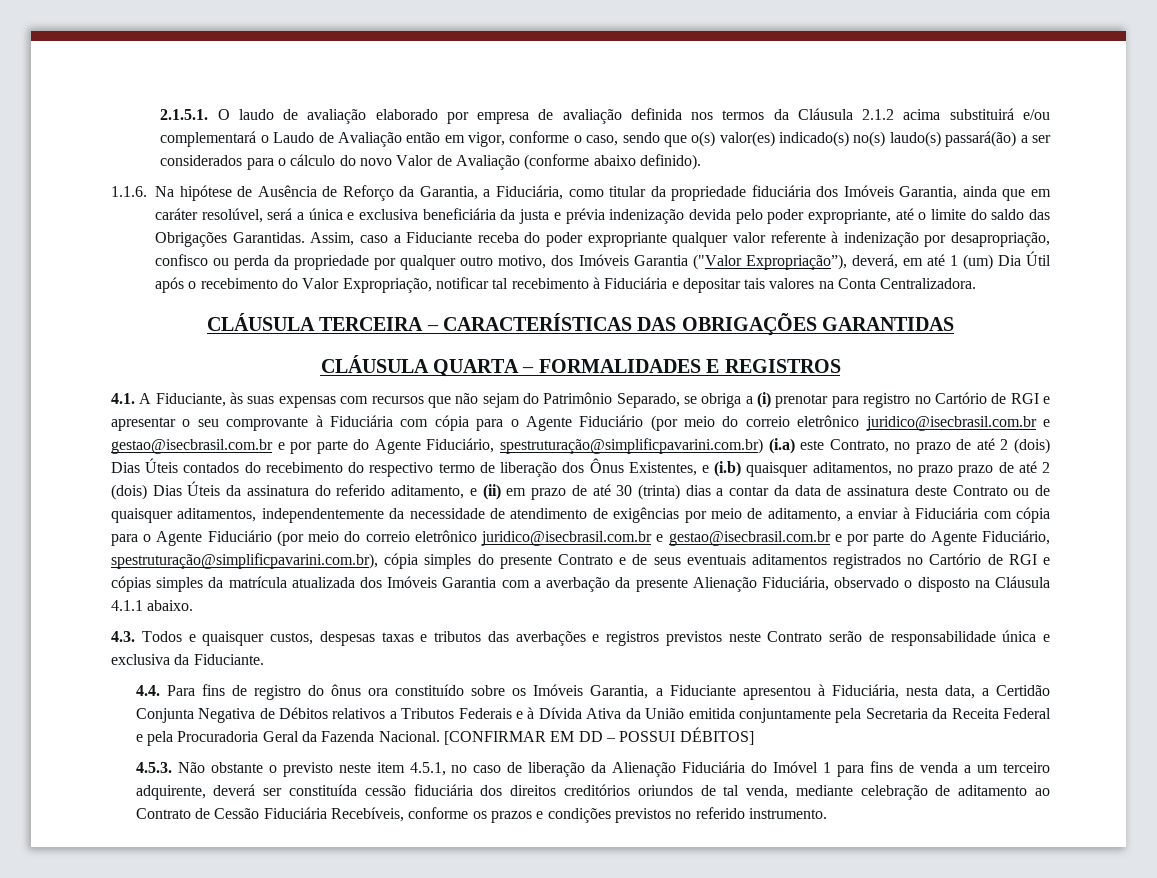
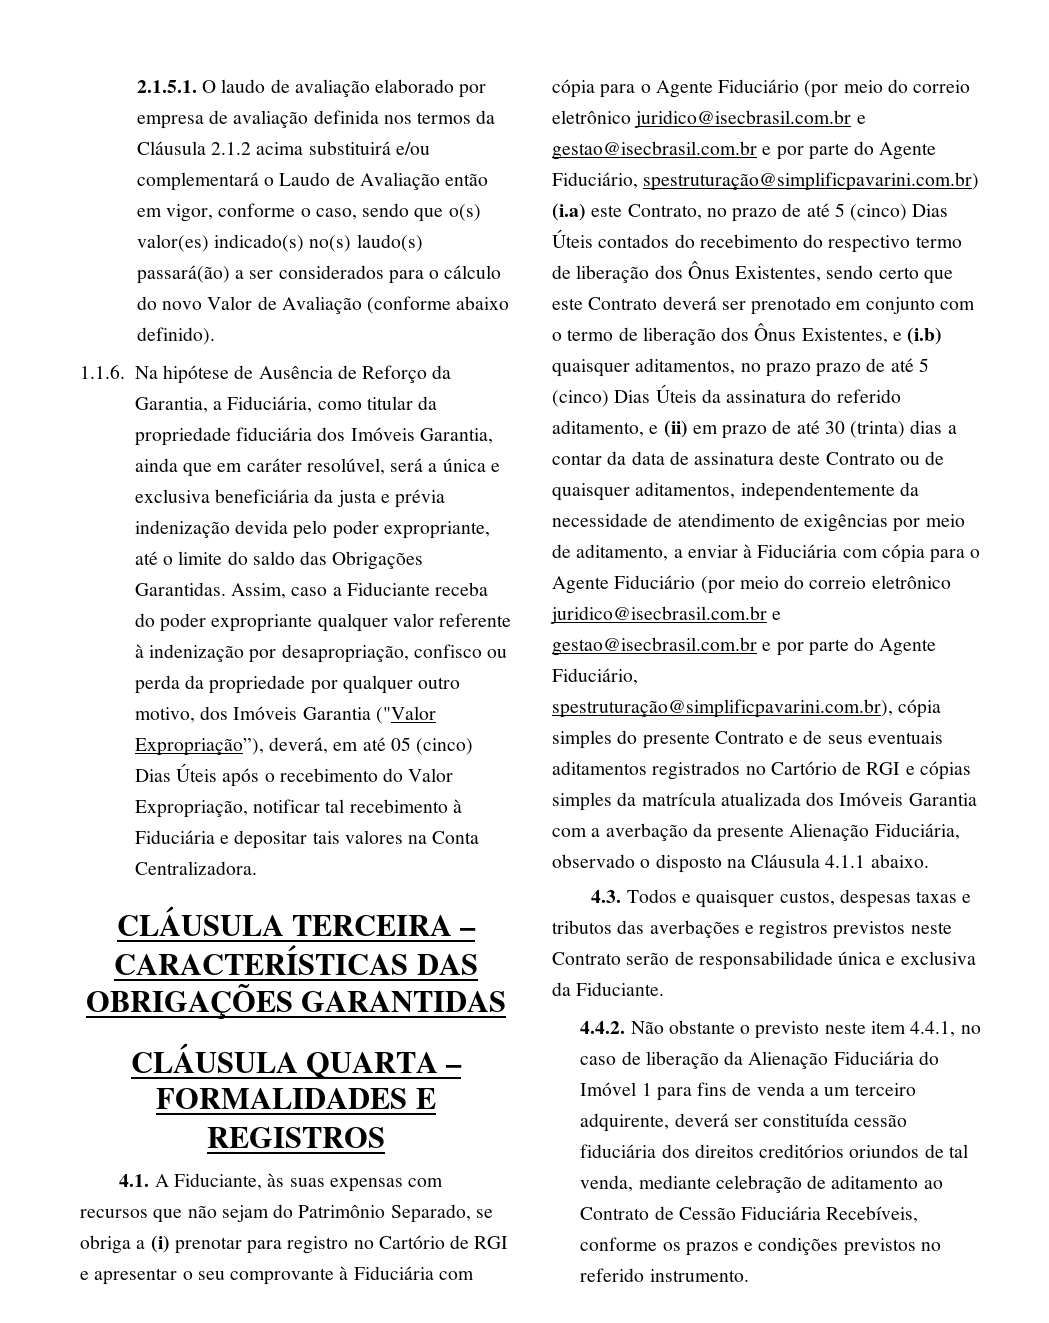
- Assim, caso a Fiduciante receba do poder expropriante qualquer valor referente à indenização por desapropriação, confisco ou perda da propriedade por qualquer outro motivo, dos Imóveis Garantia ("Valor Expropriação”), deverá, em até 1 (um) Dia Útil após o recebimento do Valor Expropriação, notificar tal recebimento à Fiduciária e depositar tais valores na Conta Centralizadora.
+ Assim, caso a Fiduciante receba do poder expropriante qualquer valor referente à indenização por desapropriação, confisco ou perda da propriedade por qualquer outro motivo, dos Imóveis Garantia ("Valor Expropriação”), deverá, em até 05 (cinco) Dias Úteis após o recebimento do Valor Expropriação, notificar tal recebimento à Fiduciária e depositar tais valores na Conta Centralizadora.
- 4.1. A Fiduciante, às suas expensas com recursos que não sejam do Patrimônio Separado, se obriga a (i) prenotar para registro no Cartório de RGI e apresentar o seu comprovante à Fiduciária com cópia para o Agente Fiduciário (por meio do correio eletrônico juridico@isecbrasil.com.br e gestao@isecbrasil.com.br e por parte do Agente Fiduciário, spestruturação@simplificpavarini.com.br) (i.a) este Contrato, no prazo de até 2 (dois) Dias Úteis contados do recebimento do respectivo termo de liberação dos Ônus Existentes, e (i.b) quaisquer aditamentos, no prazo prazo de até 2 (dois) Dias Úteis da assinatura do referido aditamento, e (ii) em prazo de até 30 (trinta) dias a contar da data de assinatura deste Contrato ou de quaisquer aditamentos, independentemente da necessidade de atendimento de exigências por meio de aditamento, a enviar à Fiduciária com cópia para o Agente Fiduciário (por meio do correio eletrônico juridico@isecbrasil.com.br e gestao@isecbrasil.com.br e por parte do Agente Fiduciário, spestruturação@simplificpavarini.com.br), cópia simples do presente Contrato e de seus eventuais aditamentos registrados no Cartório de RGI e cópias simples da matrícula atualizada dos Imóveis Garantia com a averbação da presente Alienação Fiduciária, observado o disposto na Cláusula 4.1.1 abaixo.
+ 4.1. A Fiduciante, às suas expensas com recursos que não sejam do Patrimônio Separado, se obriga a (i) prenotar para registro no Cartório de RGI e apresentar o seu comprovante à Fiduciária com cópia para o Agente Fiduciário (por meio do correio eletrônico juridico@isecbrasil.com.br e gestao@isecbrasil.com.br e por parte do Agente Fiduciário, spestruturação@simplificpavarini.com.br) (i.a) este Contrato, no prazo de até 5 (cinco) Dias Úteis contados do recebimento do respectivo termo de liberação dos Ônus Existentes, sendo certo que este Contrato deverá ser prenotado em conjunto com o termo de liberação dos Ônus Existentes, e (i.b) quaisquer aditamentos, no prazo prazo de até 5 (cinco) Dias Úteis da assinatura do referido aditamento, e (ii) em prazo de até 30 (trinta) dias a contar da data de assinatura deste Contrato ou de quaisquer aditamentos, independentemente da necessidade de atendimento de exigências por meio de aditamento, a enviar à Fiduciária com cópia para o Agente Fiduciário (por meio do correio eletrônico juridico@isecbrasil.com.br e gestao@isecbrasil.com.br e por parte do Agente Fiduciário, spestruturação@simplificpavarini.com.br), cópia simples do presente Contrato e de seus eventuais aditamentos registrados no Cartório de RGI e cópias simples da matrícula atualizada dos Imóveis Garantia com a averbação da presente Alienação Fiduciária, observado o disposto na Cláusula 4.1.1 abaixo.
- 4.4. Para fins de registro do ônus ora constituído sobre os Imóveis Garantia, a Fiduciante apresentou à Fiduciária, nesta data, a Certidão Conjunta Negativa de Débitos relativos a Tributos Federais e à Dívida Ativa da União emitida conjuntamente pela Secretaria da Receita Federal e pela Procuradoria Geral da Fazenda Nacional. [CONFIRMAR EM DD – POSSUI DÉBITOS]
- 4.5.3. Não obstante o previsto neste item 4.5.1, no caso de liberação da Alienação Fiduciária do Imóvel 1 para fins de venda a um terceiro adquirente, deverá ser constituída cessão fiduciária dos direitos creditórios oriundos de tal venda, mediante celebração de aditamento ao Contrato de Cessão Fiduciária Recebíveis, conforme os prazos e condições previstos no referido instrumento.
+ 4.4.2. Não obstante o previsto neste item 4.4.1, no caso de liberação da Alienação Fiduciária do Imóvel 1 para fins de venda a um terceiro adquirente, deverá ser constituída cessão fiduciária dos direitos creditórios oriundos de tal venda, mediante celebração de aditamento ao Contrato de Cessão Fiduciária Recebíveis, conforme os prazos e condições previstos no referido instrumento.

